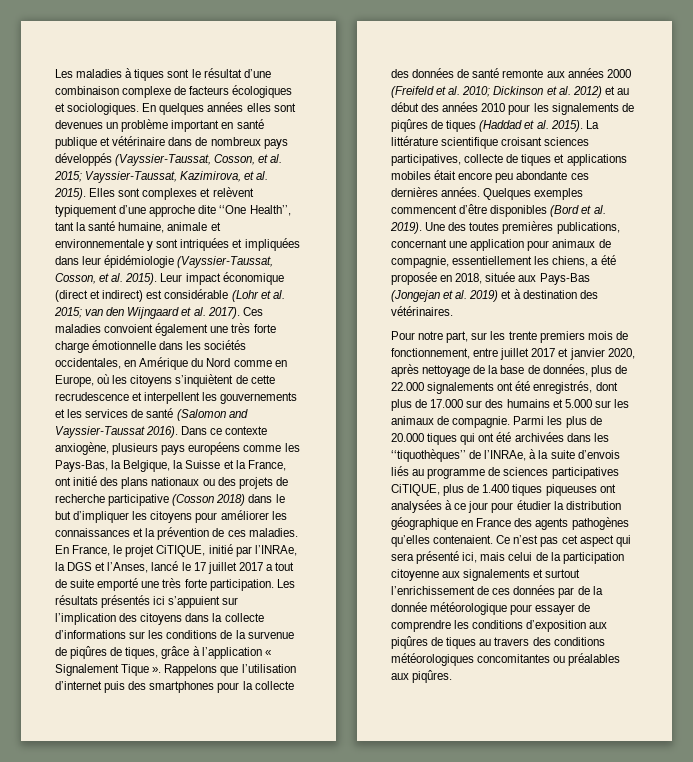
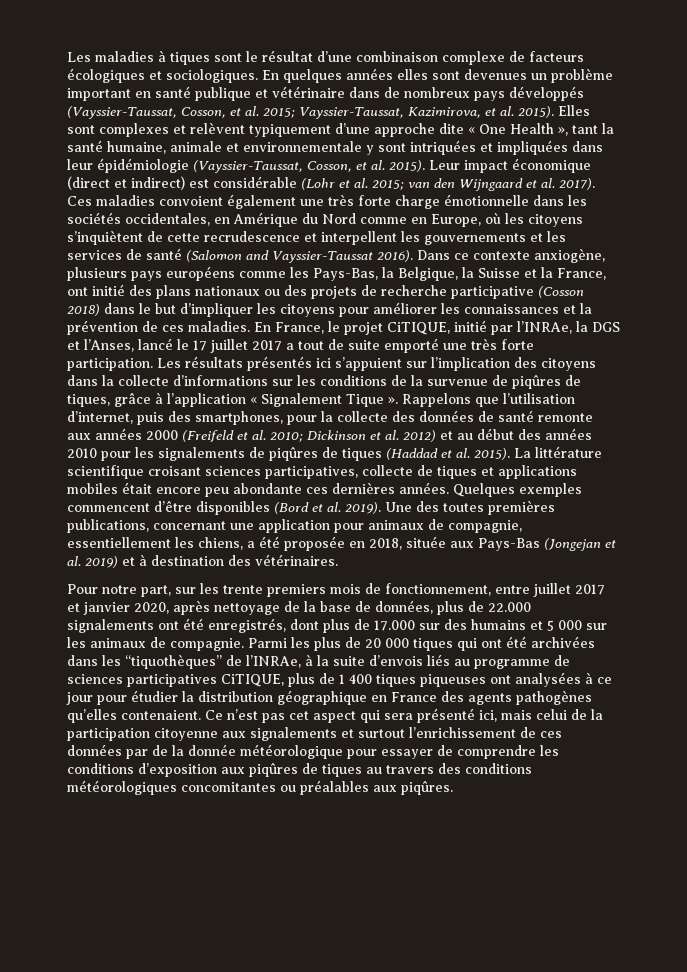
- Elles sont complexes et relèvent typiquement d’une approche dite ‘‘One Health’’, tant la santé humaine, animale et environnementale y sont intriquées et impliquées dans leur épidémiologie (Vayssier-Taussat, Cosson, et al. 2015).
+ Elles sont complexes et relèvent typiquement d’une approche dite « One Health », tant la santé humaine, animale et environnementale y sont intriquées et impliquées dans leur épidémiologie (Vayssier-Taussat, Cosson, et al. 2015).
- Rappelons que l’utilisation d’internet puis des smartphones pour la collecte des données de santé remonte aux années 2000 (Freifeld et al. 2010; Dickinson et al. 2012) et au début des années 2010 pour les signalements de piqûres de tiques (Haddad et al. 2015).
+ Rappelons que l’utilisation d’internet, puis des smartphones, pour la collecte des données de santé remonte aux années 2000 (Freifeld et al. 2010; Dickinson et al. 2012) et au début des années 2010 pour les signalements de piqûres de tiques (Haddad et al. 2015).
- Pour notre part, sur les trente premiers mois de fonctionnement, entre juillet 2017 et janvier 2020, après nettoyage de la base de données, plus de 22.000 signalements ont été enregistrés, dont plus de 17.000 sur des humains et 5.000 sur les animaux de compagnie.
+ Pour notre part, sur les trente premiers mois de fonctionnement, entre juillet 2017 et janvier 2020, après nettoyage de la base de données, plus de 22.000 signalements ont été enregistrés, dont plus de 17.000 sur des humains et 5 000 sur les animaux de compagnie.
- Parmi les plus de 20.000 tiques qui ont été archivées dans les ‘‘tiquothèques’’ de l’INRAe, à la suite d’envois liés au programme de sciences participatives CiTIQUE, plus de 1.400 tiques piqueuses ont analysées à ce jour pour étudier la distribution géographique en France des agents pathogènes qu’elles contenaient.
+ Parmi les plus de 20 000 tiques qui ont été archivées dans les ‘‘tiquothèques’’ de l’INRAe, à la suite d’envois liés au programme de sciences participatives CiTIQUE, plus de 1 400 tiques piqueuses ont analysées à ce jour pour étudier la distribution géographique en France des agents pathogènes qu’elles contenaient.

